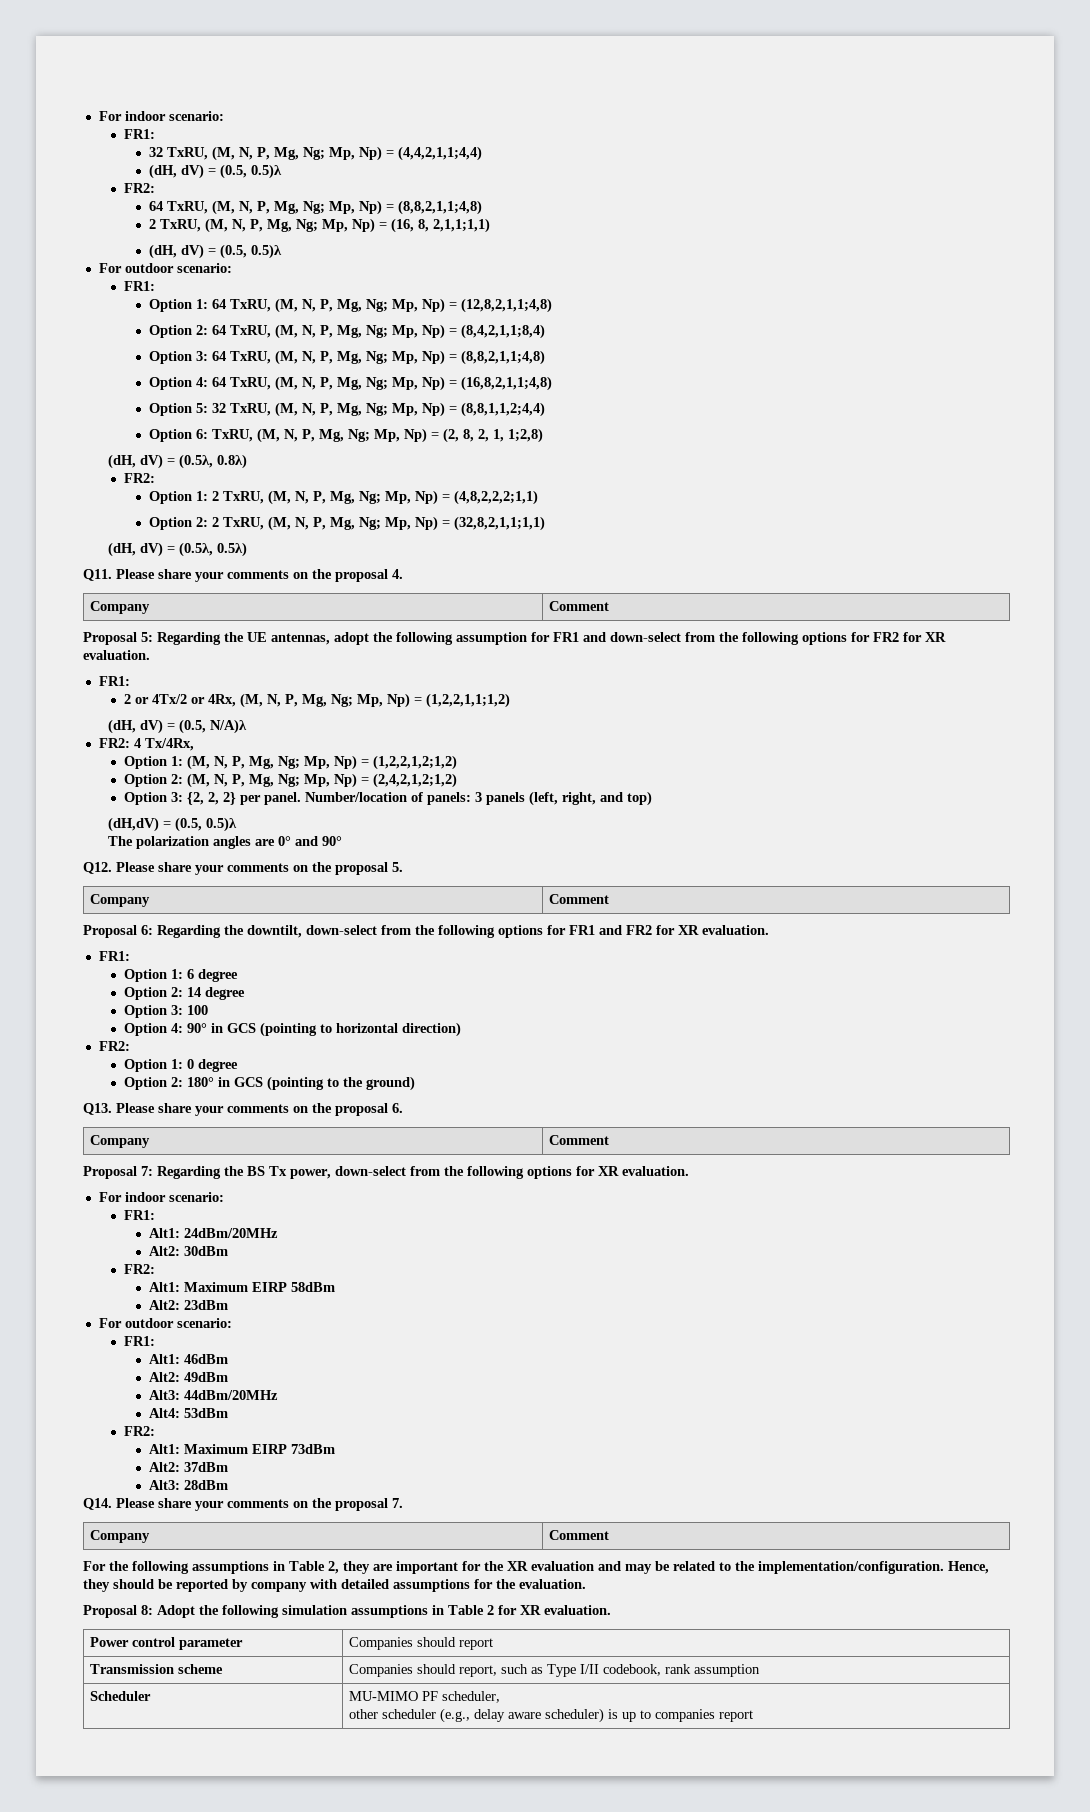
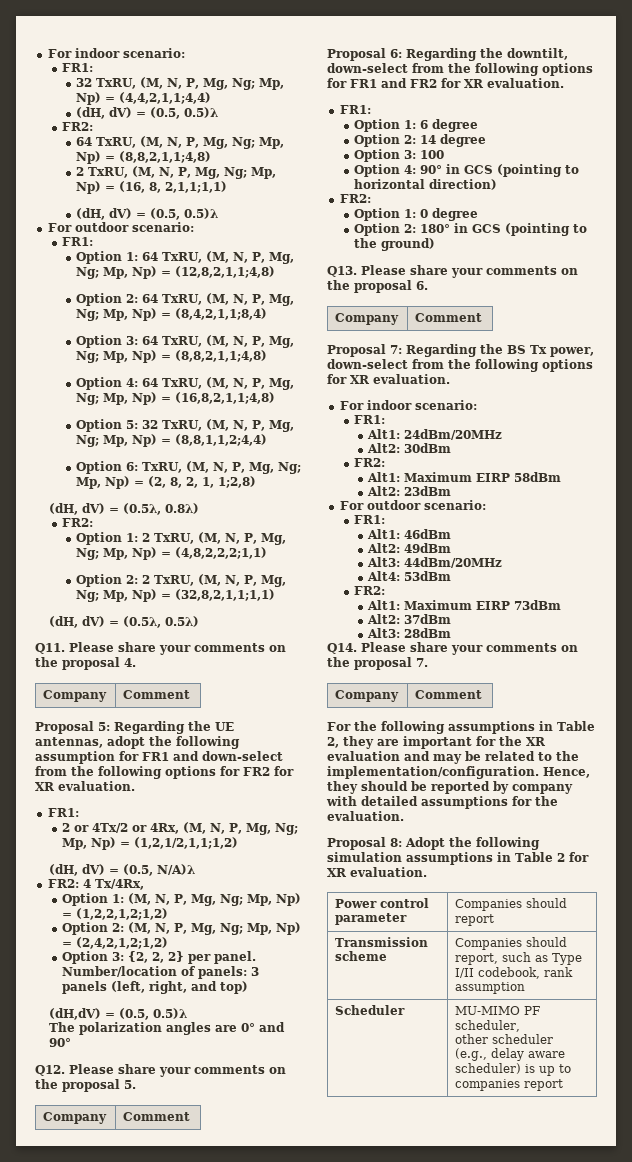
- 2 or 4Tx/2 or 4Rx, (M, N, P, Mg, Ng; Mp, Np) = (1,2,2,1,1;1,2)
+ 2 or 4Tx/2 or 4Rx, (M, N, P, Mg, Ng; Mp, Np) = (1,2,1/2,1,1;1,2)

